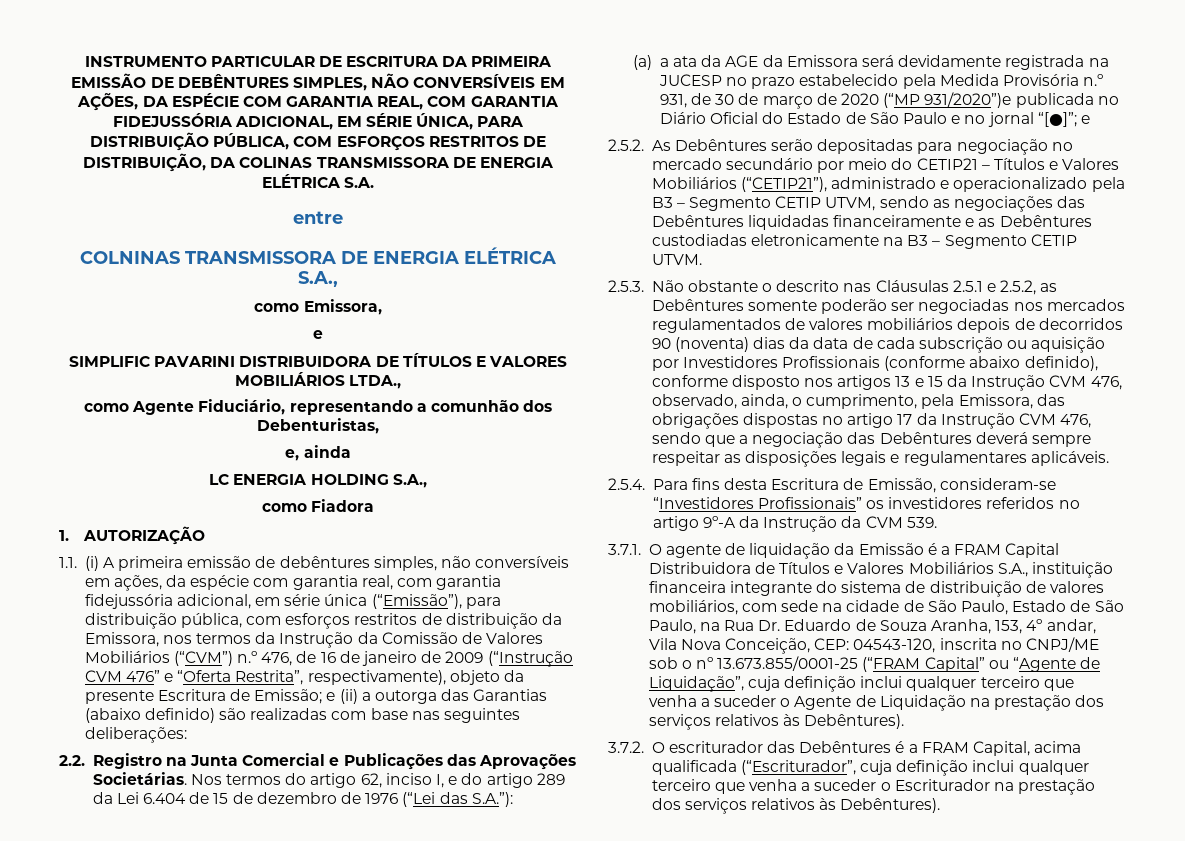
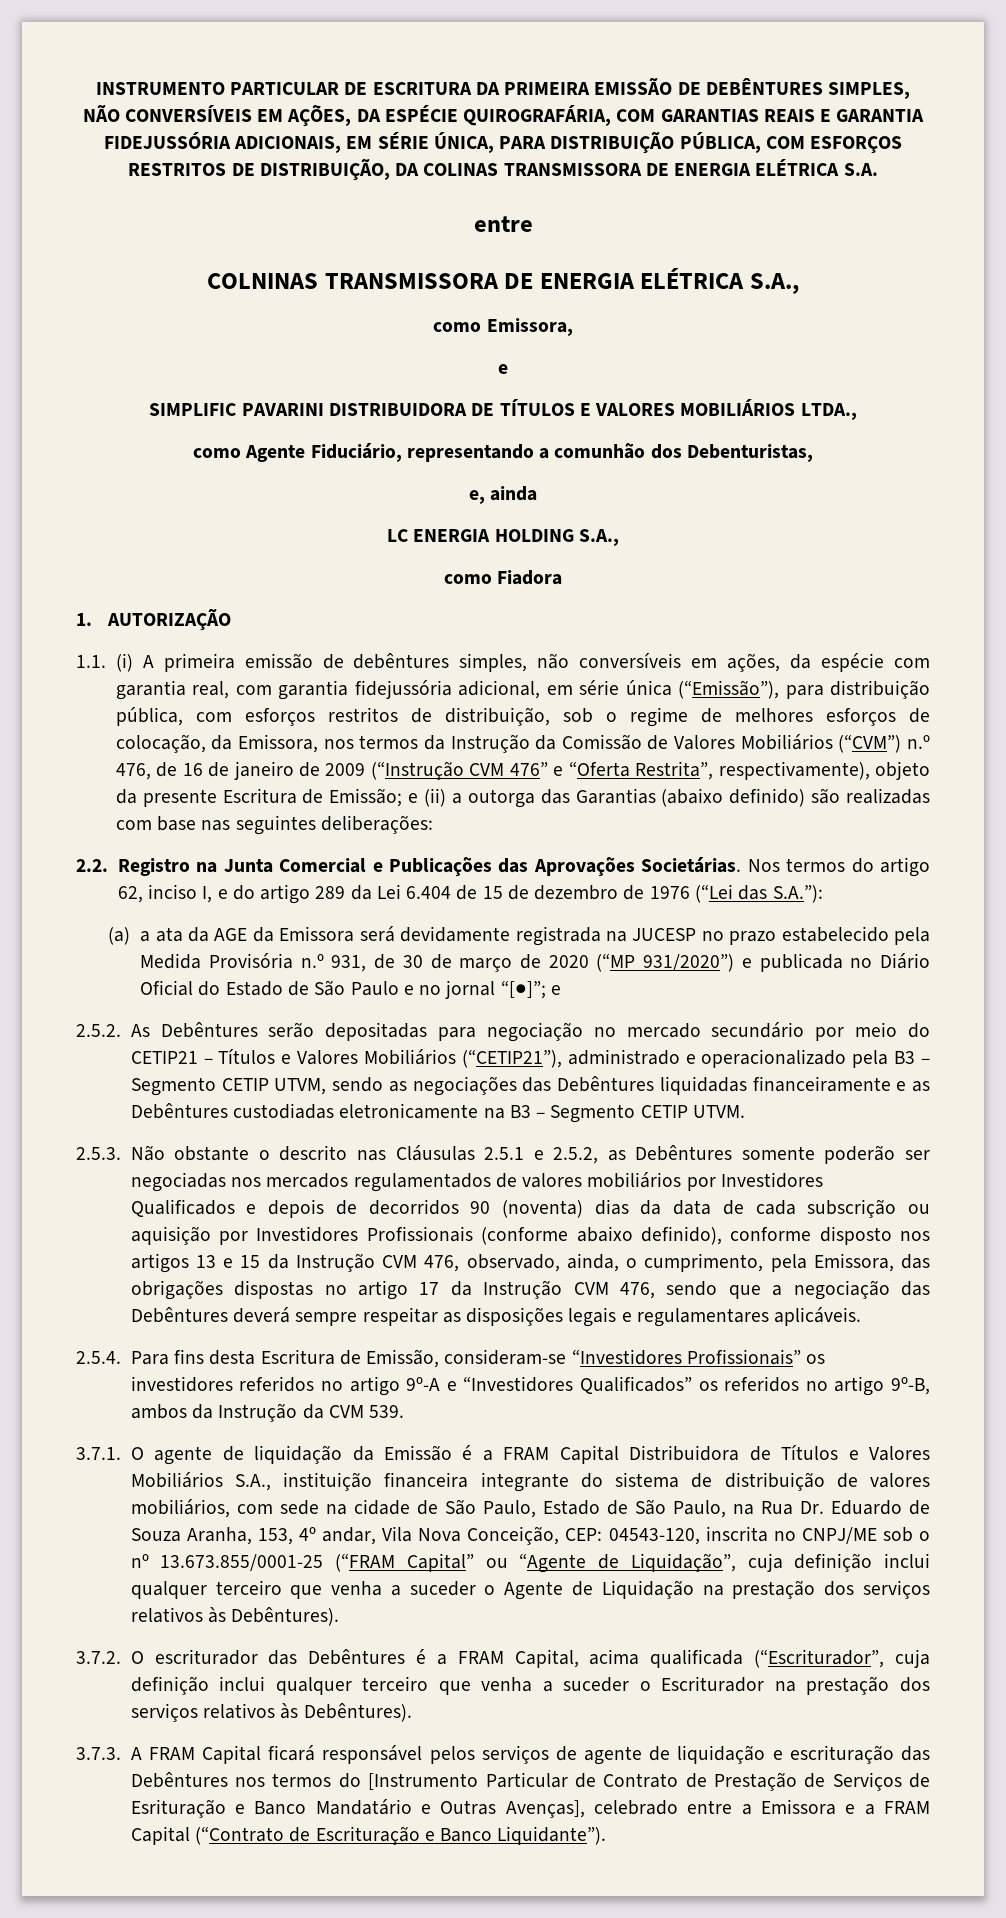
- INSTRUMENTO PARTICULAR DE ESCRITURA DA PRIMEIRA EMISSÃO DE DEBÊNTURES SIMPLES, NÃO CONVERSÍVEIS EM AÇÕES, DA ESPÉCIE COM GARANTIA REAL, COM GARANTIA FIDEJUSSÓRIA ADICIONAL, EM SÉRIE ÚNICA, PARA DISTRIBUIÇÃO PÚBLICA, COM ESFORÇOS RESTRITOS DE DISTRIBUIÇÃO, DA COLINAS TRANSMISSORA DE ENERGIA ELÉTRICA S.A.
+ INSTRUMENTO PARTICULAR DE ESCRITURA DA PRIMEIRA EMISSÃO DE DEBÊNTURES SIMPLES, NÃO CONVERSÍVEIS EM AÇÕES, DA ESPÉCIE QUIROGRAFÁRIA, COM GARANTIAS REAIS E GARANTIA FIDEJUSSÓRIA ADICIONAIS, EM SÉRIE ÚNICA, PARA DISTRIBUIÇÃO PÚBLICA, COM ESFORÇOS RESTRITOS DE DISTRIBUIÇÃO, DA COLINAS TRANSMISSORA DE ENERGIA ELÉTRICA S.A.
- 1.1. (i) A primeira emissão de debêntures simples, não conversíveis em ações, da espécie com garantia real, com garantia fidejussória adicional, em série única (“Emissão”), para distribuição pública, com esforços restritos de distribuição da Emissora, nos termos da Instrução da Comissão de Valores Mobiliários (“CVM”) n.º 476, de 16 de janeiro de 2009 (“Instrução CVM 476” e “Oferta Restrita”, respectivamente), objeto da presente Escritura de Emissão;
+ 1.1. (i) A primeira emissão de debêntures simples, não conversíveis em ações, da espécie com garantia real, com garantia fidejussória adicional, em série única (“Emissão”), para distribuição pública, com esforços restritos de distribuição, sob o regime de melhores esforços de colocação, da Emissora, nos termos da Instrução da Comissão de Valores Mobiliários (“CVM”) n.º 476, de 16 de janeiro de 2009 (“Instrução CVM 476” e “Oferta Restrita”, respectivamente), objeto da presente Escritura de Emissão;
- (a) a ata da AGE da Emissora será devidamente registrada na JUCESP no prazo estabelecido pela Medida Provisória n.º 931, de 30 de março de 2020 (“MP 931/2020”)e publicada no Diário Oficial do Estado de São Paulo e no jornal “[●]”; e
+ (a) a ata da AGE da Emissora será devidamente registrada na JUCESP no prazo estabelecido pela Medida Provisória n.º 931, de 30 de março de 2020 (“MP 931/2020”) e publicada no Diário Oficial do Estado de São Paulo e no jornal “[●]”; e
- 2.5.3. Não obstante o descrito nas Cláusulas 2.5.1 e 2.5.2, as Debêntures somente poderão ser negociadas nos mercados regulamentados de valores mobiliários depois de decorridos 90 (noventa) dias da data de cada subscrição ou aquisição por Investidores Profissionais (conforme abaixo definido), conforme disposto nos artigos 13 e 15 da Instrução CVM 476, observado, ainda, o cumprimento, pela Emissora, das obrigações dispostas no artigo 17 da Instrução CVM 476, sendo que a negociação das Debêntures deverá sempre respeitar as disposições legais e regulamentares aplicáveis.
+ 2.5.3. Não obstante o descrito nas Cláusulas 2.5.1 e 2.5.2, as Debêntures somente poderão ser negociadas nos mercados regulamentados de valores mobiliários por Investidores Qualificados e depois de decorridos 90 (noventa) dias da data de cada subscrição ou aquisição por Investidores Profissionais (conforme abaixo definido), conforme disposto nos artigos 13 e 15 da Instrução CVM 476, observado, ainda, o cumprimento, pela Emissora, das obrigações dispostas no artigo 17 da Instrução CVM 476, sendo que a negociação das Debêntures deverá sempre respeitar as disposições legais e regulamentares aplicáveis.
- 2.5.4. Para fins desta Escritura de Emissão, consideram-se “Investidores Profissionais” os investidores referidos no artigo 9º-A da Instrução da CVM 539.
+ 2.5.4. Para fins desta Escritura de Emissão, consideram-se “Investidores Profissionais” os investidores referidos no artigo 9º-A e “Investidores Qualificados” os referidos no artigo 9º-B, ambos da Instrução da CVM 539.
+ 3.7.3. A FRAM Capital ficará responsável pelos serviços de agente de liquidação e escrituração das Debêntures nos termos do [Instrumento Particular de Contrato de Prestação de Serviços de Esrituração e Banco Mandatário e Outras Avenças], celebrado entre a Emissora e a FRAM Capital (“Contrato de Escrituração e Banco Liquidante”).

